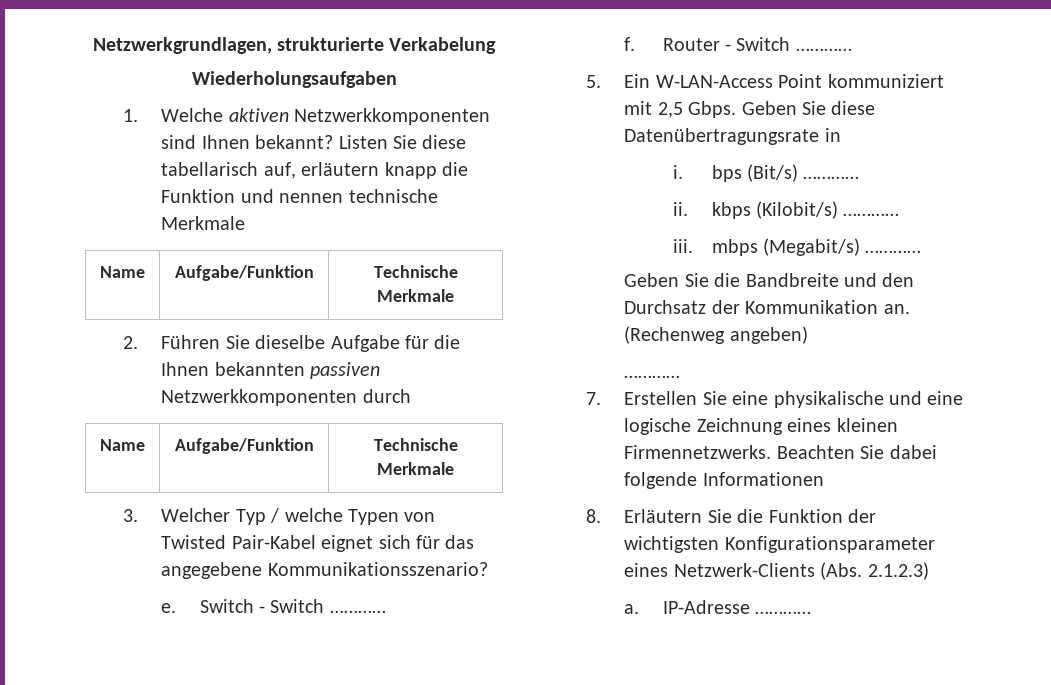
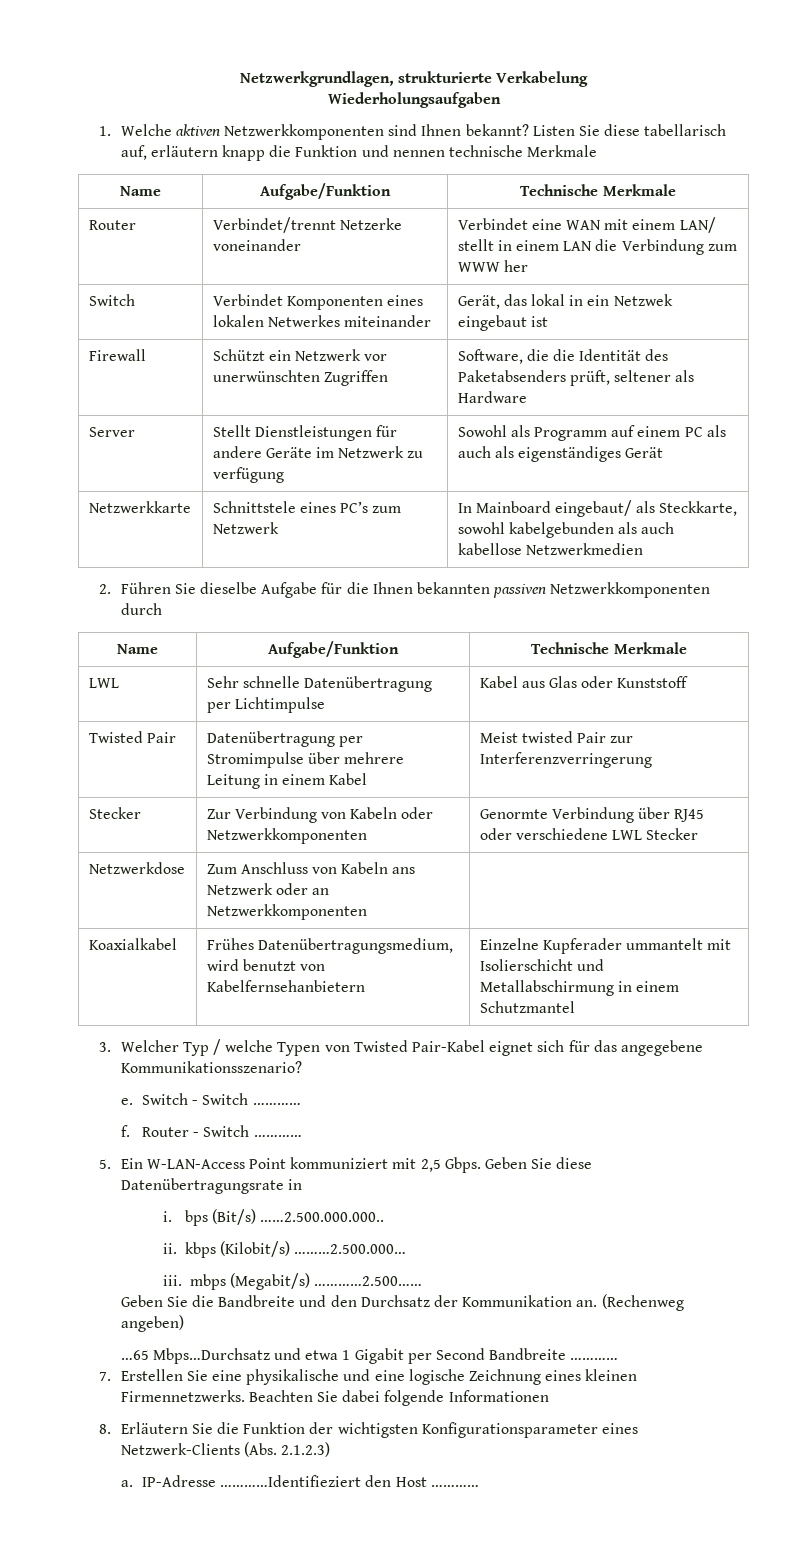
+ Router | Verbindet/trennt Netzerke voneinander | Verbindet eine WAN mit einem LAN/ stellt in einem LAN die Verbindung zum WWW her
+ Switch | Verbindet Komponenten eines lokalen Netwerkes miteinander | Gerät, das lokal in ein Netzwek eingebaut ist
+ Firewall | Schützt ein Netzwerk vor unerwünschten Zugriffen | Software, die die Identität des Paketabsenders prüft, seltener als Hardware
+ Server | Stellt Dienstleistungen für andere Geräte im Netzwerk zu verfügung | Sowohl als Programm auf einem PC als auch als eigenständiges Gerät
+ Netzwerkkarte | Schnittstele eines PC’s zum Netzwerk | In Mainboard eingebaut/ als Steckkarte, sowohl kabelgebunden als auch kabellose Netzwerkmedien
+ LWL | Sehr schnelle Datenübertragung per Lichtimpulse | Kabel aus Glas oder Kunststoff
+ Twisted Pair | Datenübertragung per Stromimpulse über mehrere Leitung in einem Kabel | Meist twisted Pair zur Interferenzverringerung
+ Stecker | Zur Verbindung von Kabeln oder Netzwerkkomponenten | Genormte Verbindung über RJ45 oder verschiedene LWL Stecker
+ Netzwerkdose | Zum Anschluss von Kabeln ans Netzwerk oder an Netzwerkkomponenten |
+ Koaxialkabel | Frühes Datenübertragungsmedium, wird benutzt von Kabelfernsehanbietern | Einzelne Kupferader ummantelt mit Isolierschicht und Metallabschirmung in einem Schutzmantel
- i. bps (Bit/s) …………
+ i. bps (Bit/s) ……2.500.000.000..
- ii. kbps (Kilobit/s) …………
+ ii. kbps (Kilobit/s) ………2.500.000…
- iii. mbps (Megabit/s) …………
+ iii. mbps (Megabit/s) …………2.500……
  (Rechenweg angeben)
- …………
+ …65 Mbps…Durchsatz und etwa 1 Gigabit per Second Bandbreite …………
- IP-Adresse …………
+ IP-Adresse …………Identifieziert den Host …………

